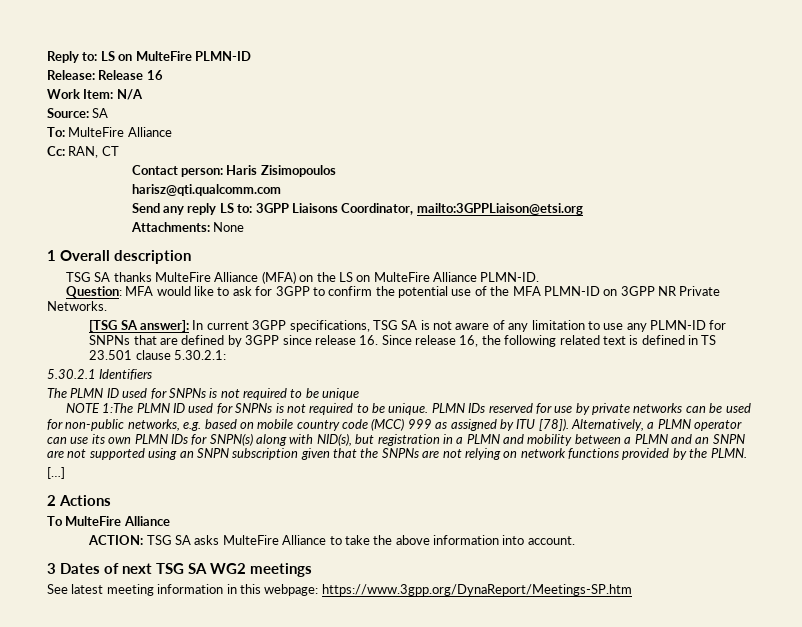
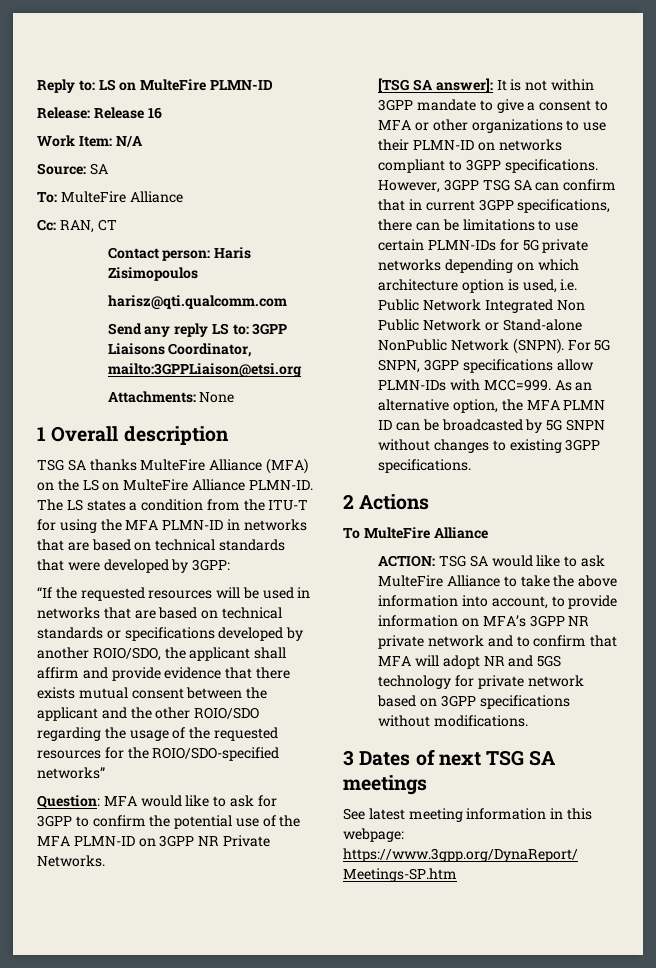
+ The LS states a condition from the ITU-T for using the MFA PLMN-ID in networks that are based on technical standards that were developed by 3GPP:
+ “If the requested resources will be used in networks that are based on technical standards or specifications developed by another ROIO/SDO, the applicant shall affirm and provide evidence that there exists mutual consent between the applicant and the other ROIO/SDO regarding the usage of the requested resources for the ROIO/SDO-specified networks”
- [TSG SA answer]: In current 3GPP specifications, TSG SA is not aware of any limitation to use any PLMN-ID for SNPNs that are defined by 3GPP since release 16. Since release 16, the following related text is defined in TS 23.501 clause 5.30.2.1:
- 5.30.2.1 Identifiers
- The PLMN ID used for SNPNs is not required to be unique
- NOTE 1:The PLMN ID used for SNPNs is not required to be unique. PLMN IDs reserved for use by private networks can be used for non-public networks, e.g. based on mobile country code (MCC) 999 as assigned by ITU [78]). Alternatively, a PLMN operator can use its own PLMN IDs for SNPN(s) along with NID(s), but registration in a PLMN and mobility between a PLMN and an SNPN are not supported using an SNPN subscription given that the SNPNs are not relying on network functions provided by the PLMN.
- […]
+ [TSG SA answer]: It is not within 3GPP mandate to give a consent to MFA or other organizations to use their PLMN-ID on networks compliant to 3GPP specifications. However, 3GPP TSG SA can confirm that in current 3GPP specifications, there can be limitations to use certain PLMN-IDs for 5G private networks depending on which architecture option is used, i.e. Public Network Integrated Non Public Network or Stand-alone NonPublic Network (SNPN). For 5G SNPN, 3GPP specifications allow PLMN-IDs with MCC=999. As an alternative option, the MFA PLMN ID can be broadcasted by 5G SNPN without changes to existing 3GPP specifications.
- ACTION: TSG SA asks MulteFire Alliance to take the above information into account.
+ ACTION: TSG SA would like to ask MulteFire Alliance to take the above information into account, to provide information on MFA’s 3GPP NR private network and to confirm that MFA will adopt NR and 5GS technology for private network based on 3GPP specifications without modifications.
- 3 Dates of next TSG SA WG2 meetings
+ 3 Dates of next TSG SA meetings

